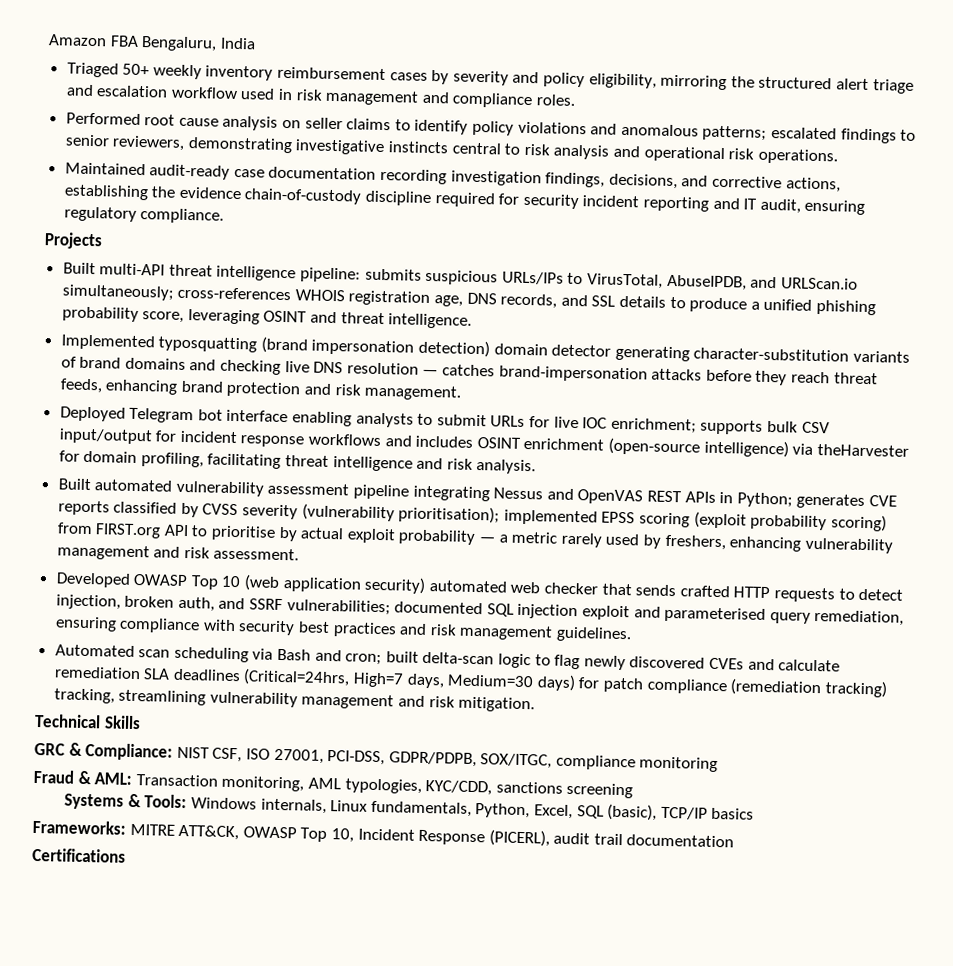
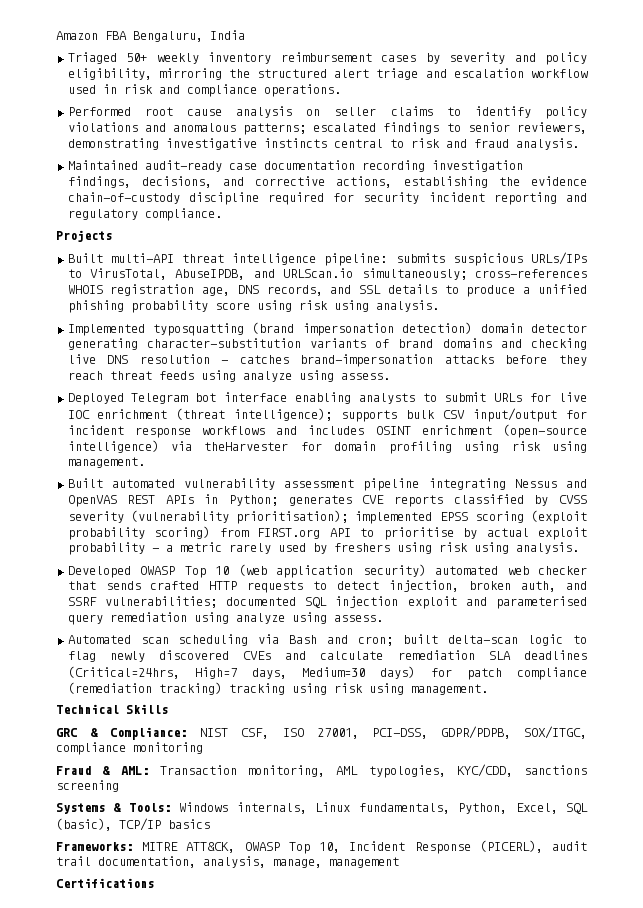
- Triaged 50+ weekly inventory reimbursement cases by severity and policy eligibility, mirroring the structured alert triage and escalation workflow used in risk management and compliance roles.
+ Triaged 50+ weekly inventory reimbursement cases by severity and policy eligibility, mirroring the structured alert triage and escalation workflow used in risk and compliance operations.
- Performed root cause analysis on seller claims to identify policy violations and anomalous patterns; escalated findings to senior reviewers, demonstrating investigative instincts central to risk analysis and operational risk operations.
+ Performed root cause analysis on seller claims to identify policy violations and anomalous patterns; escalated findings to senior reviewers, demonstrating investigative instincts central to risk and fraud analysis.
- Maintained audit-ready case documentation recording investigation findings, decisions, and corrective actions, establishing the evidence chain-of-custody discipline required for security incident reporting and IT audit, ensuring regulatory compliance.
+ Maintained audit-ready case documentation recording investigation findings, decisions, and corrective actions, establishing the evidence chain-of-custody discipline required for security incident reporting and regulatory compliance.
- Built multi-API threat intelligence pipeline: submits suspicious URLs/IPs to VirusTotal, AbuseIPDB, and URLScan.io simultaneously; cross-references WHOIS registration age, DNS records, and SSL details to produce a unified phishing probability score, leveraging OSINT and threat intelligence.
+ Built multi-API threat intelligence pipeline: submits suspicious URLs/IPs to VirusTotal, AbuseIPDB, and URLScan.io simultaneously; cross-references WHOIS registration age, DNS records, and SSL details to produce a unified phishing probability score using risk using analysis.
- Implemented typosquatting (brand impersonation detection) domain detector generating character-substitution variants of brand domains and checking live DNS resolution — catches brand-impersonation attacks before they reach threat feeds, enhancing brand protection and risk management.
+ Implemented typosquatting (brand impersonation detection) domain detector generating character-substitution variants of brand domains and checking live DNS resolution — catches brand-impersonation attacks before they reach threat feeds using analyze using assess.
- Deployed Telegram bot interface enabling analysts to submit URLs for live IOC enrichment; supports bulk CSV input/output for incident response workflows and includes OSINT enrichment (open-source intelligence) via theHarvester for domain profiling, facilitating threat intelligence and risk analysis.
+ Deployed Telegram bot interface enabling analysts to submit URLs for live IOC enrichment (threat intelligence); supports bulk CSV input/output for incident response workflows and includes OSINT enrichment (open-source intelligence) via theHarvester for domain profiling using risk using management.
- Built automated vulnerability assessment pipeline integrating Nessus and OpenVAS REST APIs in Python; generates CVE reports classified by CVSS severity (vulnerability prioritisation); implemented EPSS scoring (exploit probability scoring) from FIRST.org API to prioritise by actual exploit probability — a metric rarely used by freshers, enhancing vulnerability management and risk assessment.
+ Built automated vulnerability assessment pipeline integrating Nessus and OpenVAS REST APIs in Python; generates CVE reports classified by CVSS severity (vulnerability prioritisation); implemented EPSS scoring (exploit probability scoring) from FIRST.org API to prioritise by actual exploit probability — a metric rarely used by freshers using risk using analysis.
- Developed OWASP Top 10 (web application security) automated web checker that sends crafted HTTP requests to detect injection, broken auth, and SSRF vulnerabilities; documented SQL injection exploit and parameterised query remediation, ensuring compliance with security best practices and risk management guidelines.
+ Developed OWASP Top 10 (web application security) automated web checker that sends crafted HTTP requests to detect injection, broken auth, and SSRF vulnerabilities; documented SQL injection exploit and parameterised query remediation using analyze using assess.
- Automated scan scheduling via Bash and cron; built delta-scan logic to flag newly discovered CVEs and calculate remediation SLA deadlines (Critical=24hrs, High=7 days, Medium=30 days) for patch compliance (remediation tracking) tracking, streamlining vulnerability management and risk mitigation.
+ Automated scan scheduling via Bash and cron; built delta-scan logic to flag newly discovered CVEs and calculate remediation SLA deadlines (Critical=24hrs, High=7 days, Medium=30 days) for patch compliance (remediation tracking) tracking using risk using management.
- Frameworks: MITRE ATT&CK, OWASP Top 10, Incident Response (PICERL), audit trail documentation
+ Frameworks: MITRE ATT&CK, OWASP Top 10, Incident Response (PICERL), audit trail documentation, analysis, manage, management

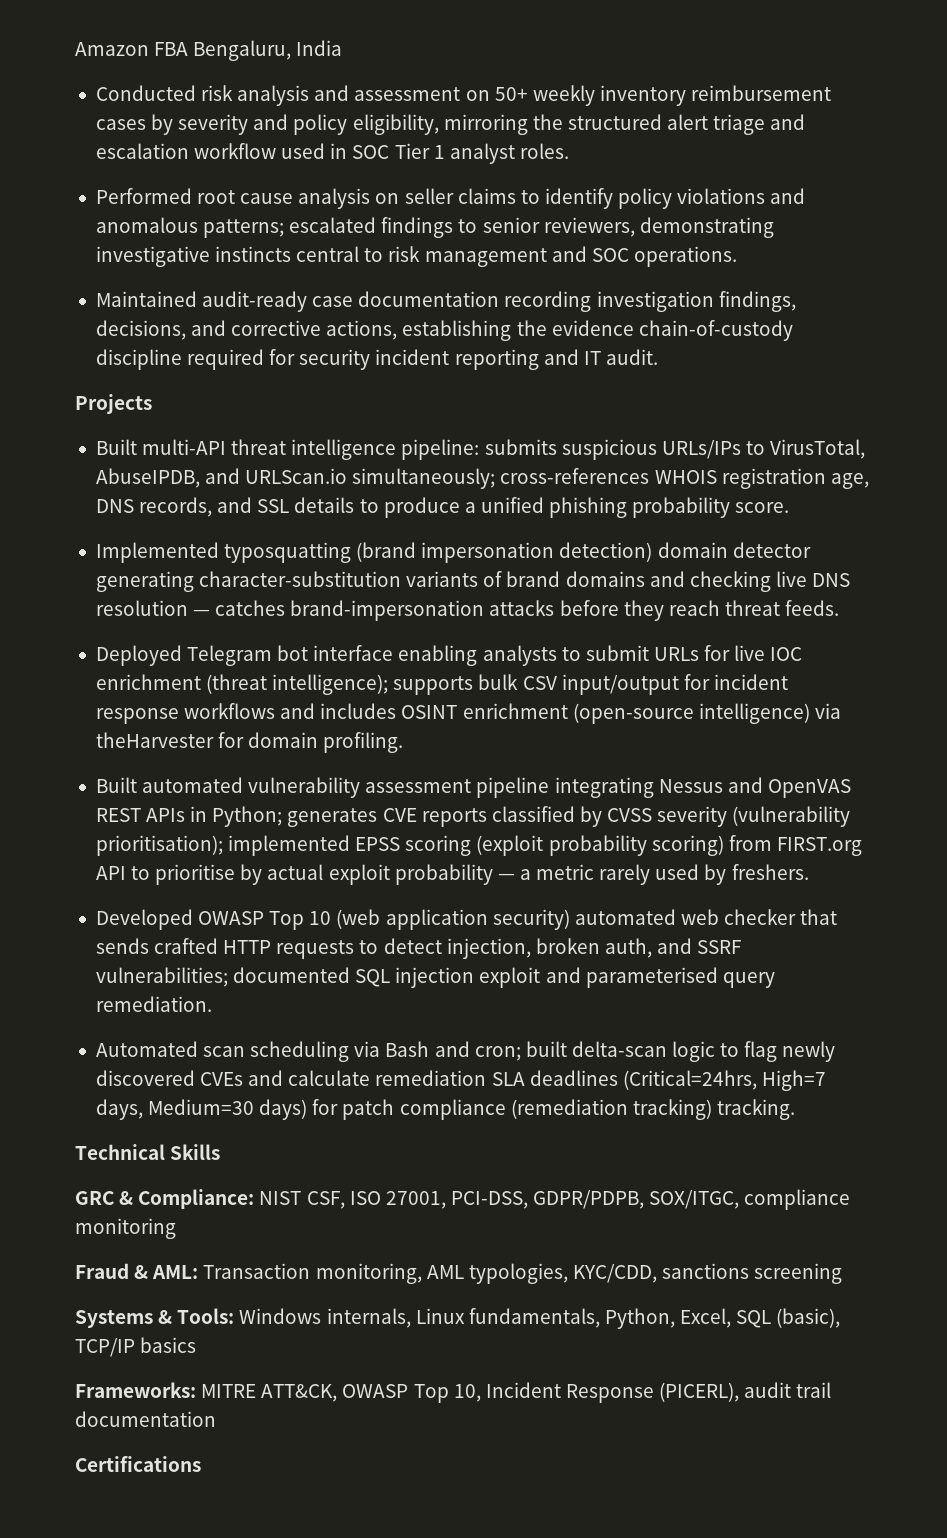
- Triaged 50+ weekly inventory reimbursement cases by severity and policy eligibility, mirroring the structured alert triage and escalation workflow used in risk and compliance operations.
+ Conducted risk analysis and assessment on 50+ weekly inventory reimbursement cases by severity and policy eligibility, mirroring the structured alert triage and escalation workflow used in SOC Tier 1 analyst roles.
- Performed root cause analysis on seller claims to identify policy violations and anomalous patterns; escalated findings to senior reviewers, demonstrating investigative instincts central to risk and fraud analysis.
+ Performed root cause analysis on seller claims to identify policy violations and anomalous patterns; escalated findings to senior reviewers, demonstrating investigative instincts central to risk management and SOC operations.
- Maintained audit-ready case documentation recording investigation findings, decisions, and corrective actions, establishing the evidence chain-of-custody discipline required for security incident reporting and regulatory compliance.
+ Maintained audit-ready case documentation recording investigation findings, decisions, and corrective actions, establishing the evidence chain-of-custody discipline required for security incident reporting and IT audit.
- Built multi-API threat intelligence pipeline: submits suspicious URLs/IPs to VirusTotal, AbuseIPDB, and URLScan.io simultaneously; cross-references WHOIS registration age, DNS records, and SSL details to produce a unified phishing probability score using risk using analysis.
+ Built multi-API threat intelligence pipeline: submits suspicious URLs/IPs to VirusTotal, AbuseIPDB, and URLScan.io simultaneously; cross-references WHOIS registration age, DNS records, and SSL details to produce a unified phishing probability score.
- Implemented typosquatting (brand impersonation detection) domain detector generating character-substitution variants of brand domains and checking live DNS resolution — catches brand-impersonation attacks before they reach threat feeds using analyze using assess.
+ Implemented typosquatting (brand impersonation detection) domain detector generating character-substitution variants of brand domains and checking live DNS resolution — catches brand-impersonation attacks before they reach threat feeds.
- Deployed Telegram bot interface enabling analysts to submit URLs for live IOC enrichment (threat intelligence); supports bulk CSV input/output for incident response workflows and includes OSINT enrichment (open-source intelligence) via theHarvester for domain profiling using risk using management.
+ Deployed Telegram bot interface enabling analysts to submit URLs for live IOC enrichment (threat intelligence); supports bulk CSV input/output for incident response workflows and includes OSINT enrichment (open-source intelligence) via theHarvester for domain profiling.
- Built automated vulnerability assessment pipeline integrating Nessus and OpenVAS REST APIs in Python; generates CVE reports classified by CVSS severity (vulnerability prioritisation); implemented EPSS scoring (exploit probability scoring) from FIRST.org API to prioritise by actual exploit probability — a metric rarely used by freshers using risk using analysis.
+ Built automated vulnerability assessment pipeline integrating Nessus and OpenVAS REST APIs in Python; generates CVE reports classified by CVSS severity (vulnerability prioritisation); implemented EPSS scoring (exploit probability scoring) from FIRST.org API to prioritise by actual exploit probability — a metric rarely used by freshers.
- Developed OWASP Top 10 (web application security) automated web checker that sends crafted HTTP requests to detect injection, broken auth, and SSRF vulnerabilities; documented SQL injection exploit and parameterised query remediation using analyze using assess.
+ Developed OWASP Top 10 (web application security) automated web checker that sends crafted HTTP requests to detect injection, broken auth, and SSRF vulnerabilities; documented SQL injection exploit and parameterised query remediation.
- Automated scan scheduling via Bash and cron; built delta-scan logic to flag newly discovered CVEs and calculate remediation SLA deadlines (Critical=24hrs, High=7 days, Medium=30 days) for patch compliance (remediation tracking) tracking using risk using management.
+ Automated scan scheduling via Bash and cron; built delta-scan logic to flag newly discovered CVEs and calculate remediation SLA deadlines (Critical=24hrs, High=7 days, Medium=30 days) for patch compliance (remediation tracking) tracking.
- Frameworks: MITRE ATT&CK, OWASP Top 10, Incident Response (PICERL), audit trail documentation, analysis, manage, management
+ Frameworks: MITRE ATT&CK, OWASP Top 10, Incident Response (PICERL), audit trail documentation

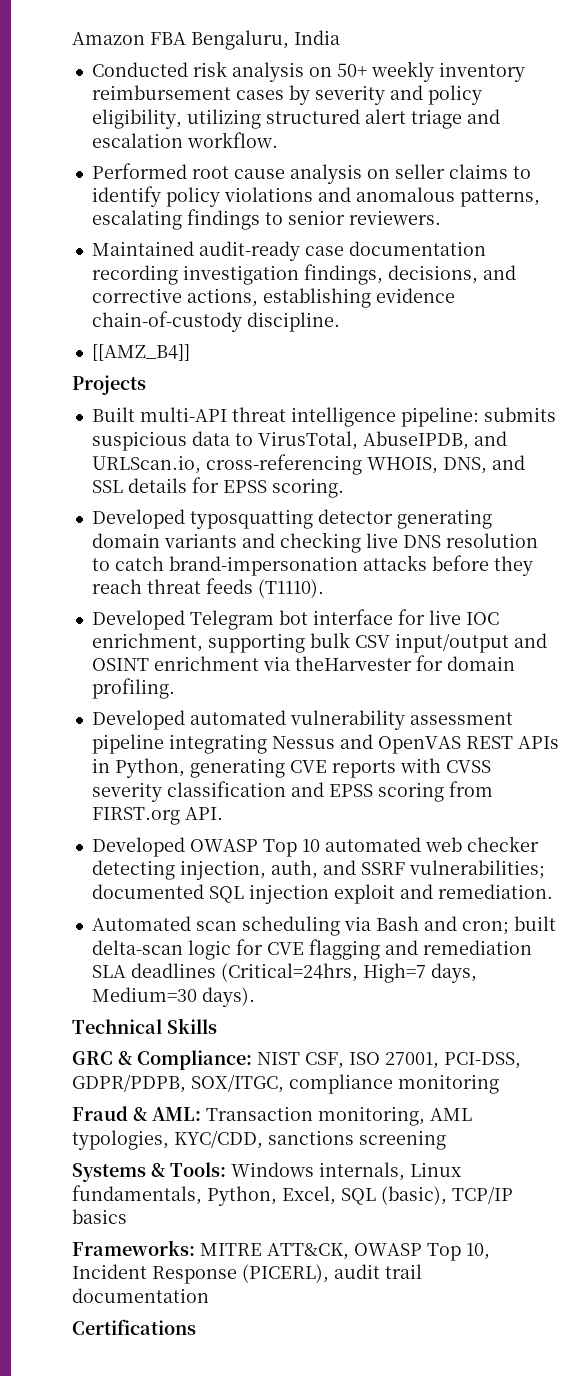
- Conducted risk analysis and assessment on 50+ weekly inventory reimbursement cases by severity and policy eligibility, mirroring the structured alert triage and escalation workflow used in SOC Tier 1 analyst roles.
+ Conducted risk analysis on 50+ weekly inventory reimbursement cases by severity and policy eligibility, utilizing structured alert triage and escalation workflow.
- Performed root cause analysis on seller claims to identify policy violations and anomalous patterns; escalated findings to senior reviewers, demonstrating investigative instincts central to risk management and SOC operations.
+ Performed root cause analysis on seller claims to identify policy violations and anomalous patterns, escalating findings to senior reviewers.
- Maintained audit-ready case documentation recording investigation findings, decisions, and corrective actions, establishing the evidence chain-of-custody discipline required for security incident reporting and IT audit.
+ Maintained audit-ready case documentation recording investigation findings, decisions, and corrective actions, establishing evidence chain-of-custody discipline.
+ [[AMZ_B4]]
- Built multi-API threat intelligence pipeline: submits suspicious URLs/IPs to VirusTotal, AbuseIPDB, and URLScan.io simultaneously; cross-references WHOIS registration age, DNS records, and SSL details to produce a unified phishing probability score.
- Implemented typosquatting (brand impersonation detection) domain detector generating character-substitution variants of brand domains and checking live DNS resolution — catches brand-impersonation attacks before they reach threat feeds.
- Deployed Telegram bot interface enabling analysts to submit URLs for live IOC enrichment (threat intelligence); supports bulk CSV input/output for incident response workflows and includes OSINT enrichment (open-source intelligence) via theHarvester for domain profiling.
+ Built multi-API threat intelligence pipeline: submits suspicious data to VirusTotal, AbuseIPDB, and URLScan.io, cross-referencing WHOIS, DNS, and SSL details for EPSS scoring.
+ Developed typosquatting detector generating domain variants and checking live DNS resolution to catch brand-impersonation attacks before they reach threat feeds (T1110).
+ Developed Telegram bot interface for live IOC enrichment, supporting bulk CSV input/output and OSINT enrichment via theHarvester for domain profiling.
- Built automated vulnerability assessment pipeline integrating Nessus and OpenVAS REST APIs in Python; generates CVE reports classified by CVSS severity (vulnerability prioritisation); implemented EPSS scoring (exploit probability scoring) from FIRST.org API to prioritise by actual exploit probability — a metric rarely used by freshers.
- Developed OWASP Top 10 (web application security) automated web checker that sends crafted HTTP requests to detect injection, broken auth, and SSRF vulnerabilities; documented SQL injection exploit and parameterised query remediation.
+ Developed automated vulnerability assessment pipeline integrating Nessus and OpenVAS REST APIs in Python, generating CVE reports with CVSS severity classification and EPSS scoring from FIRST.org API.
+ Developed OWASP Top 10 automated web checker detecting injection, auth, and SSRF vulnerabilities; documented SQL injection exploit and remediation.
- Automated scan scheduling via Bash and cron; built delta-scan logic to flag newly discovered CVEs and calculate remediation SLA deadlines (Critical=24hrs, High=7 days, Medium=30 days) for patch compliance (remediation tracking) tracking.
+ Automated scan scheduling via Bash and cron; built delta-scan logic for CVE flagging and remediation SLA deadlines (Critical=24hrs, High=7 days, Medium=30 days).

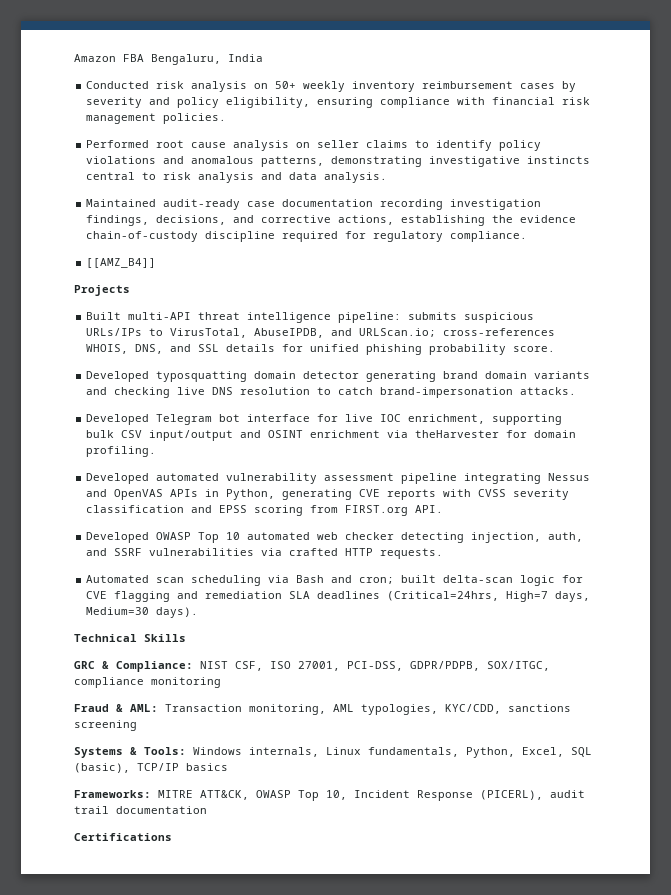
- Conducted risk analysis on 50+ weekly inventory reimbursement cases by severity and policy eligibility, utilizing structured alert triage and escalation workflow.
+ Conducted risk analysis on 50+ weekly inventory reimbursement cases by severity and policy eligibility, ensuring compliance with financial risk management policies.
- Performed root cause analysis on seller claims to identify policy violations and anomalous patterns, escalating findings to senior reviewers.
+ Performed root cause analysis on seller claims to identify policy violations and anomalous patterns, demonstrating investigative instincts central to risk analysis and data analysis.
- Maintained audit-ready case documentation recording investigation findings, decisions, and corrective actions, establishing evidence chain-of-custody discipline.
+ Maintained audit-ready case documentation recording investigation findings, decisions, and corrective actions, establishing the evidence chain-of-custody discipline required for regulatory compliance.
- Built multi-API threat intelligence pipeline: submits suspicious data to VirusTotal, AbuseIPDB, and URLScan.io, cross-referencing WHOIS, DNS, and SSL details for EPSS scoring.
+ Built multi-API threat intelligence pipeline: submits suspicious URLs/IPs to VirusTotal, AbuseIPDB, and URLScan.io; cross-references WHOIS, DNS, and SSL details for unified phishing probability score.
- Developed typosquatting detector generating domain variants and checking live DNS resolution to catch brand-impersonation attacks before they reach threat feeds (T1110).
+ Developed typosquatting domain detector generating brand domain variants and checking live DNS resolution to catch brand-impersonation attacks.
- Developed automated vulnerability assessment pipeline integrating Nessus and OpenVAS REST APIs in Python, generating CVE reports with CVSS severity classification and EPSS scoring from FIRST.org API.
+ Developed automated vulnerability assessment pipeline integrating Nessus and OpenVAS APIs in Python, generating CVE reports with CVSS severity classification and EPSS scoring from FIRST.org API.
- Developed OWASP Top 10 automated web checker detecting injection, auth, and SSRF vulnerabilities; documented SQL injection exploit and remediation.
+ Developed OWASP Top 10 automated web checker detecting injection, auth, and SSRF vulnerabilities via crafted HTTP requests.

